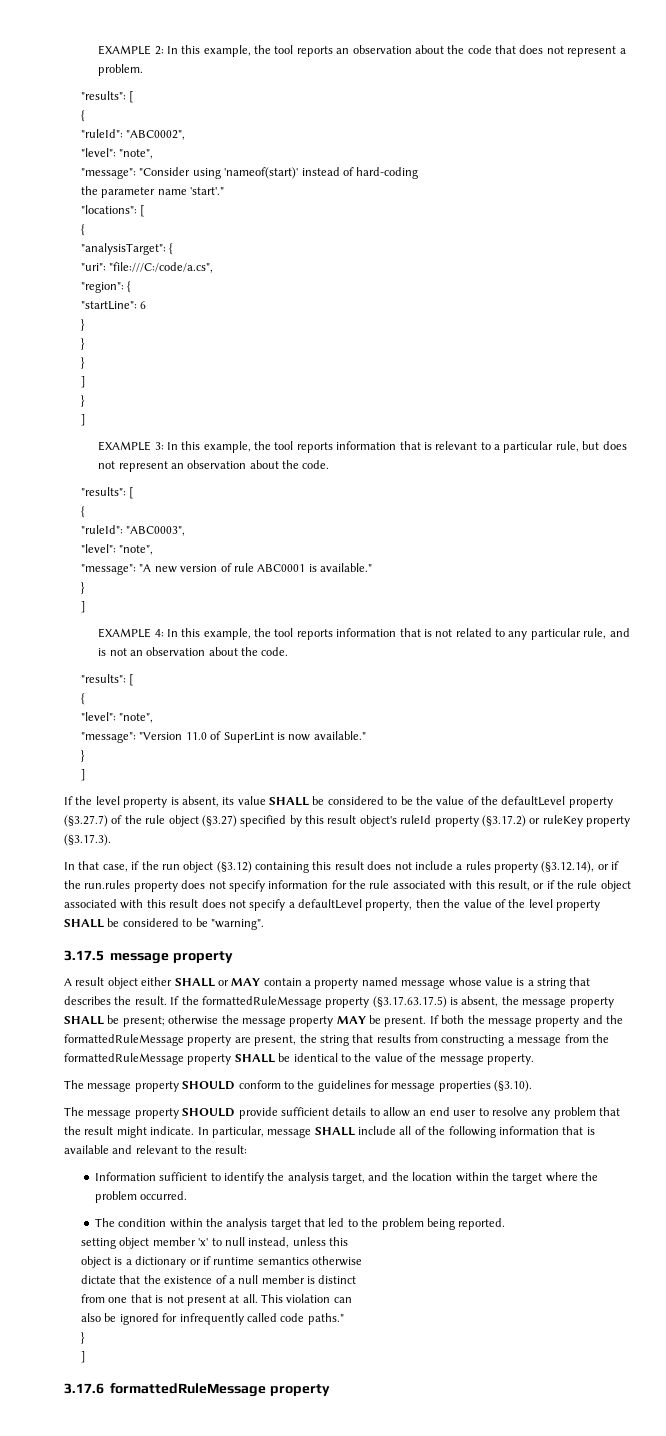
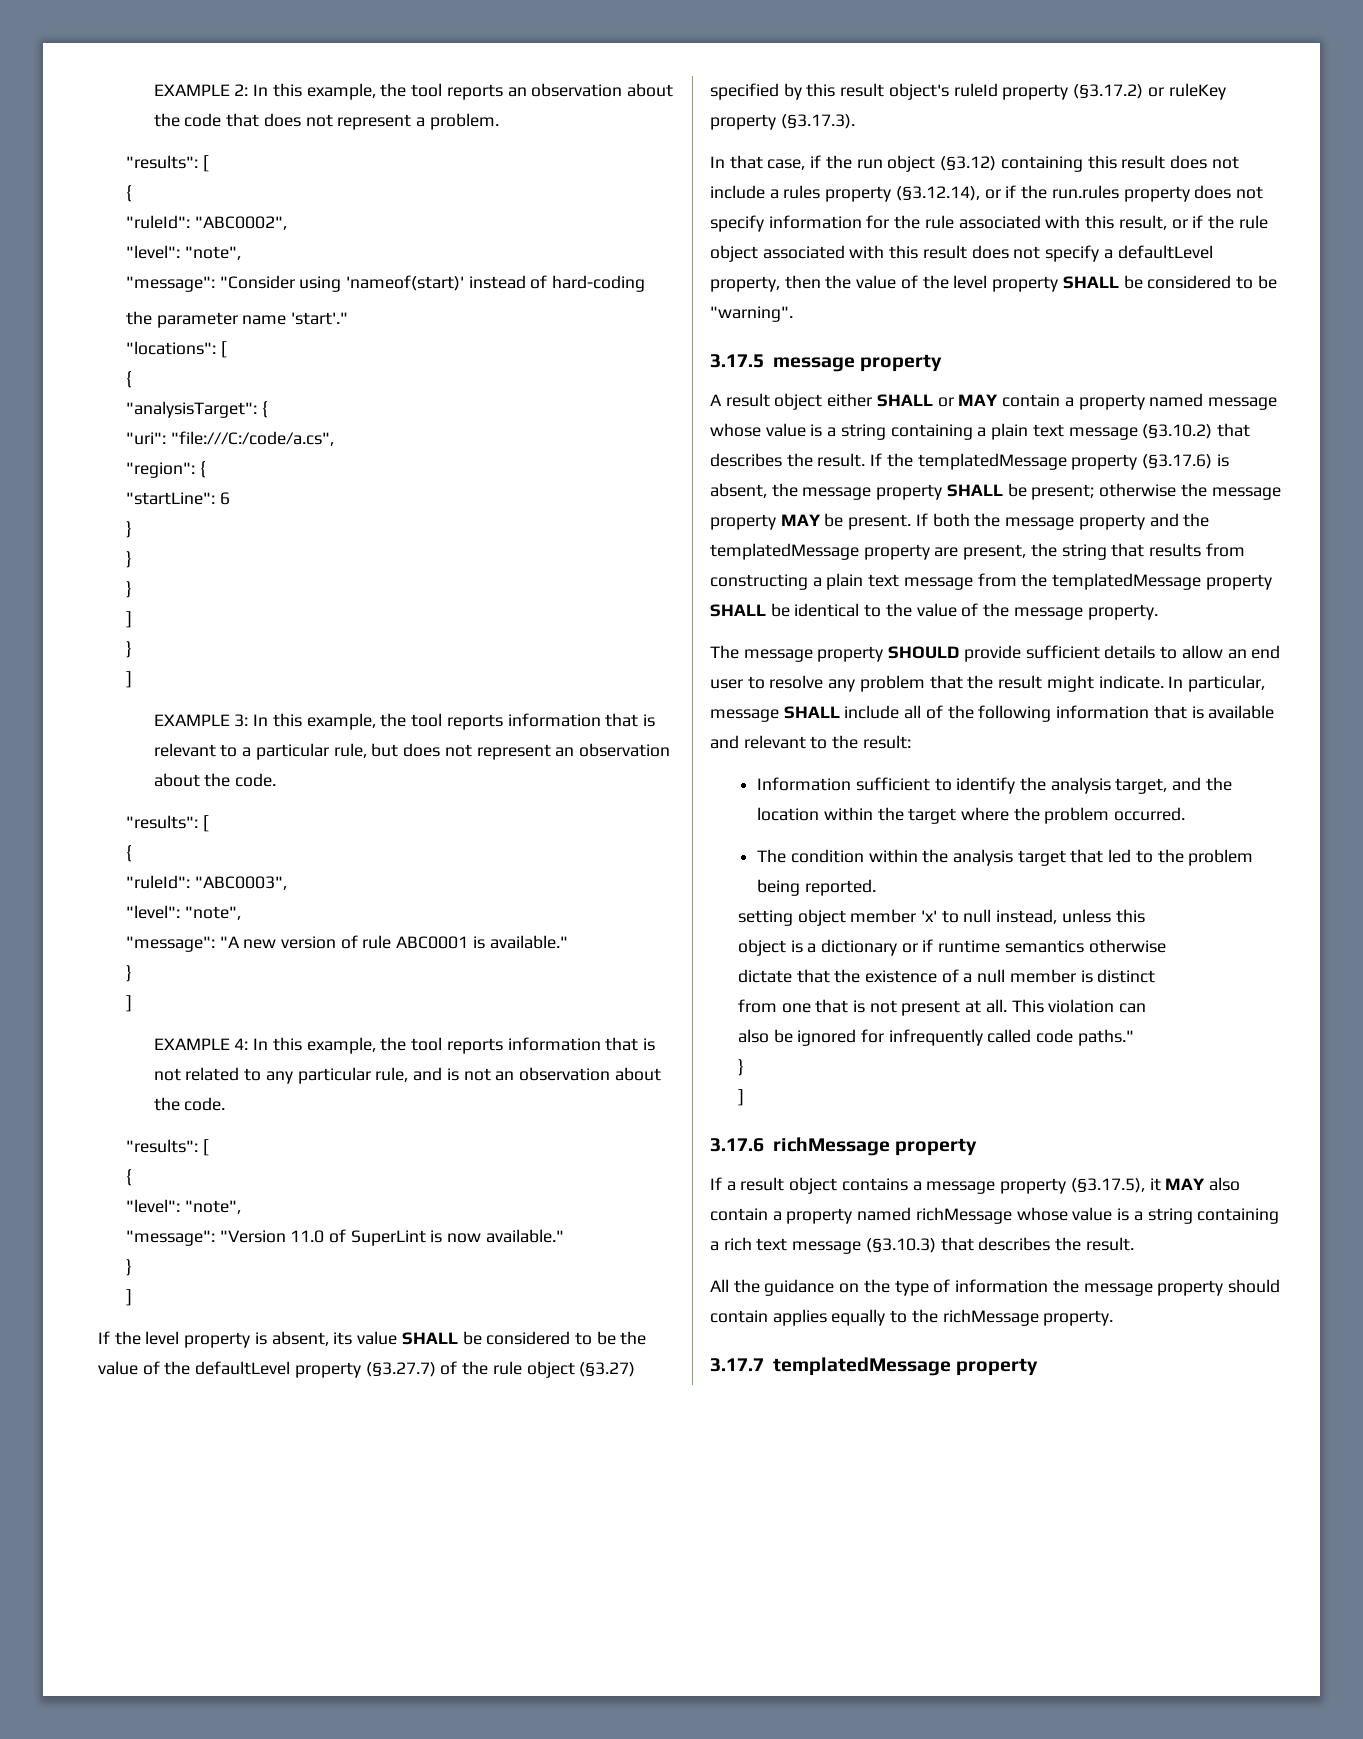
- A result object either SHALL or MAY contain a property named message whose value is a string that describes the result.
+ A result object either SHALL or MAY contain a property named message whose value is a string containing a plain text message (§3.10.2) that describes the result.
- If the formattedRuleMessage property (§3.17.63.17.5) is absent, the message property SHALL be present; otherwise the message property MAY be present.
+ If the templatedMessage property (§3.17.6) is absent, the message property SHALL be present; otherwise the message property MAY be present.
- If both the message property and the formattedRuleMessage property are present, the string that results from constructing a message from the formattedRuleMessage property SHALL be identical to the value of the message property.
+ If both the message property and the templatedMessage property are present, the string that results from constructing a plain text message from the templatedMessage property SHALL be identical to the value of the message property.
- The message property SHOULD conform to the guidelines for message properties (§3.10).
- 3.17.6 formattedRuleMessage property
+ 3.17.6 richMessage property
+ If a result object contains a message property (§3.17.5), it MAY also contain a property named richMessage whose value is a string containing a rich text message (§3.10.3) that describes the result.
+ All the guidance on the type of information the message property should contain applies equally to the richMessage property.
+ 3.17.7 templatedMessage property

